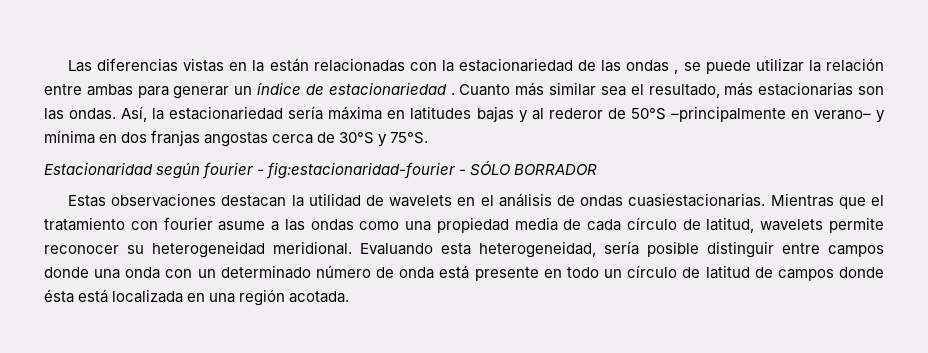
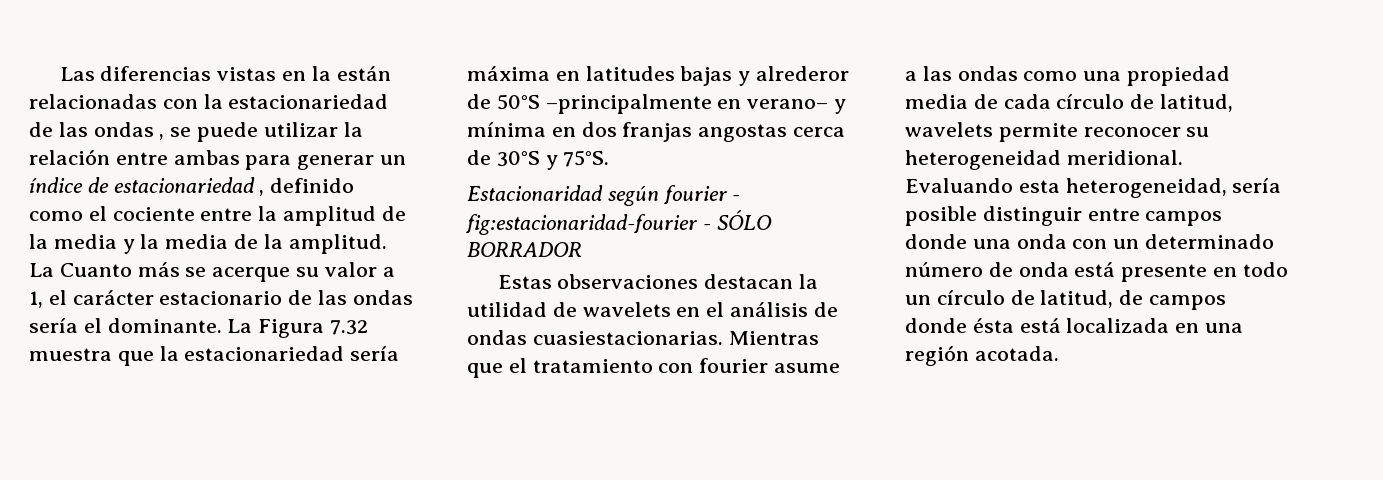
- Las diferencias vistas en la están relacionadas con la estacionariedad de las ondas , se puede utilizar la relación entre ambas para generar un índice de estacionariedad . Cuanto más similar sea el resultado, más estacionarias son las ondas. Así, la estacionariedad sería máxima en latitudes bajas y al rederor de 50°S –principalmente en verano– y mínima en dos franjas angostas cerca de 30°S y 75°S.
+ Las diferencias vistas en la están relacionadas con la estacionariedad de las ondas , se puede utilizar la relación entre ambas para generar un índice de estacionariedad , definido como el cociente entre la amplitud de la media y la media de la amplitud. La Cuanto más se acerque su valor a 1, el carácter estacionario de las ondas sería el dominante. La Figura 7.32 muestra que la estacionariedad sería máxima en latitudes bajas y alrederor de 50°S –principalmente en verano– y mínima en dos franjas angostas cerca de 30°S y 75°S.
- Evaluando esta heterogeneidad, sería posible distinguir entre campos donde una onda con un determinado número de onda está presente en todo un círculo de latitud de campos donde ésta está localizada en una región acotada.
+ Evaluando esta heterogeneidad, sería posible distinguir entre campos donde una onda con un determinado número de onda está presente en todo un círculo de latitud, de campos donde ésta está localizada en una región acotada.

